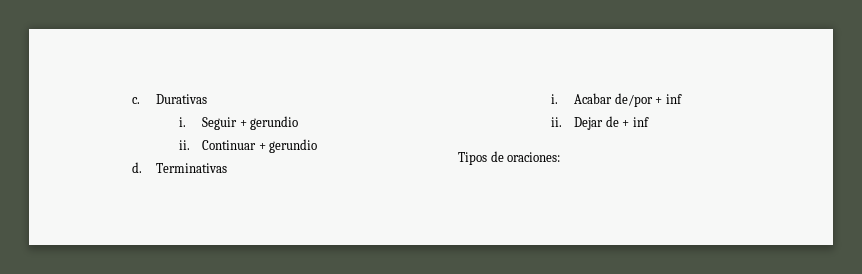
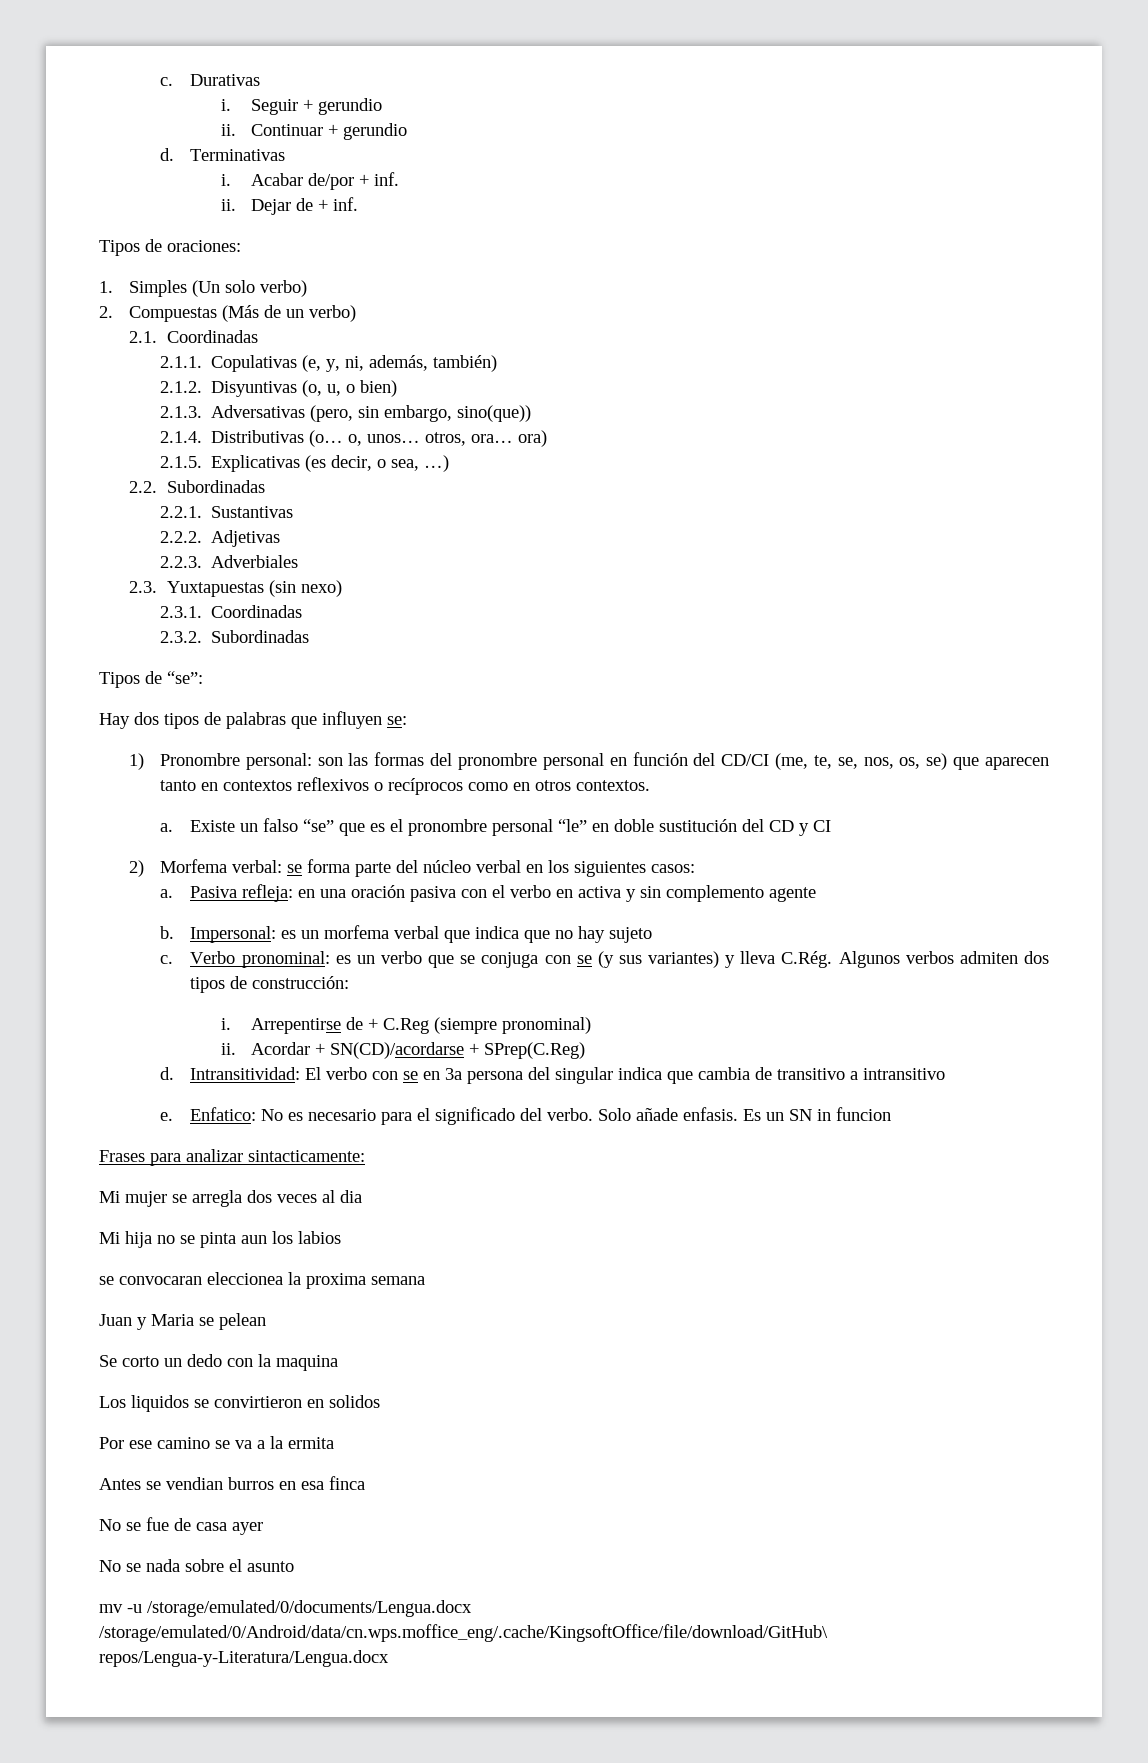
- Acabar de/por + inf
+ Acabar de/por + inf.
- Dejar de + inf
+ Dejar de + inf.
+ 1. Simples (Un solo verbo)
+ 2. Compuestas (Más de un verbo)
+ 2.1. Coordinadas
+ 2.1.1. Copulativas (e, y, ni, además, también)
+ 2.1.2. Disyuntivas (o, u, o bien)
+ 2.1.3. Adversativas (pero, sin embargo, sino(que))
+ 2.1.4. Distributivas (o… o, unos… otros, ora… ora)
+ 2.1.5. Explicativas (es decir, o sea, …)
+ 2.2. Subordinadas
+ 2.2.1. Sustantivas
+ 2.2.2. Adjetivas
+ 2.2.3. Adverbiales
+ 2.3. Yuxtapuestas (sin nexo)
+ 2.3.1. Coordinadas
+ 2.3.2. Subordinadas
+ Tipos de “se”:
+ Hay dos tipos de palabras que influyen se:
+ 1) Pronombre personal: son las formas del pronombre personal en función del CD/CI (me, te, se, nos, os, se) que aparecen tanto en contextos reflexivos o recíprocos como en otros contextos.
+ a. Existe un falso “se” que es el pronombre personal “le” en doble sustitución del CD y CI
+ 2) Morfema verbal: se forma parte del núcleo verbal en los siguientes casos:
+ a. Pasiva refleja: en una oración pasiva con el verbo en activa y sin complemento agente
+ b. Impersonal: es un morfema verbal que indica que no hay sujeto
+ c. Verbo pronominal: es un verbo que se conjuga con se (y sus variantes) y lleva C.Rég. Algunos verbos admiten dos tipos de construcción:
+ i. Arrepentirse de + C.Reg (siempre pronominal)
+ ii. Acordar + SN(CD)/acordarse + SPrep(C.Reg)
+ d. Intransitividad: El verbo con se en 3a persona del singular indica que cambia de transitivo a intransitivo
+ e. Enfatico: No es necesario para el significado del verbo. Solo añade enfasis. Es un SN in funcion
+ Frases para analizar sintacticamente:
+ Mi mujer se arregla dos veces al dia
+ Mi hija no se pinta aun los labios
+ se convocaran eleccionea la proxima semana
+ Juan y Maria se pelean
+ Se corto un dedo con la maquina
+ Los liquidos se convirtieron en solidos
+ Por ese camino se va a la ermita
+ Antes se vendian burros en esa finca
+ No se fue de casa ayer
+ No se nada sobre el asunto
+ mv -u /storage/emulated/0/documents/Lengua.docx /storage/emulated/0/Android/data/cn.wps.moffice_eng/.cache/KingsoftOffice/file/download/GitHub\ repos/Lengua-y-Literatura/Lengua.docx

